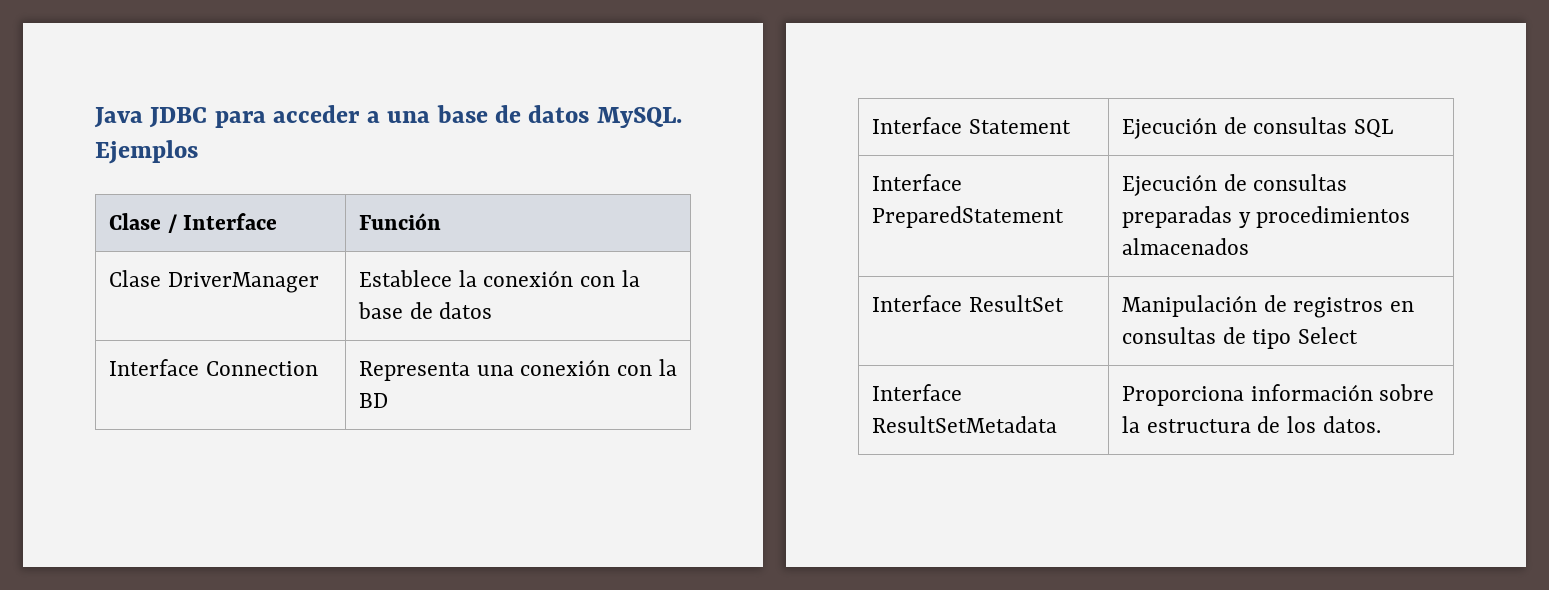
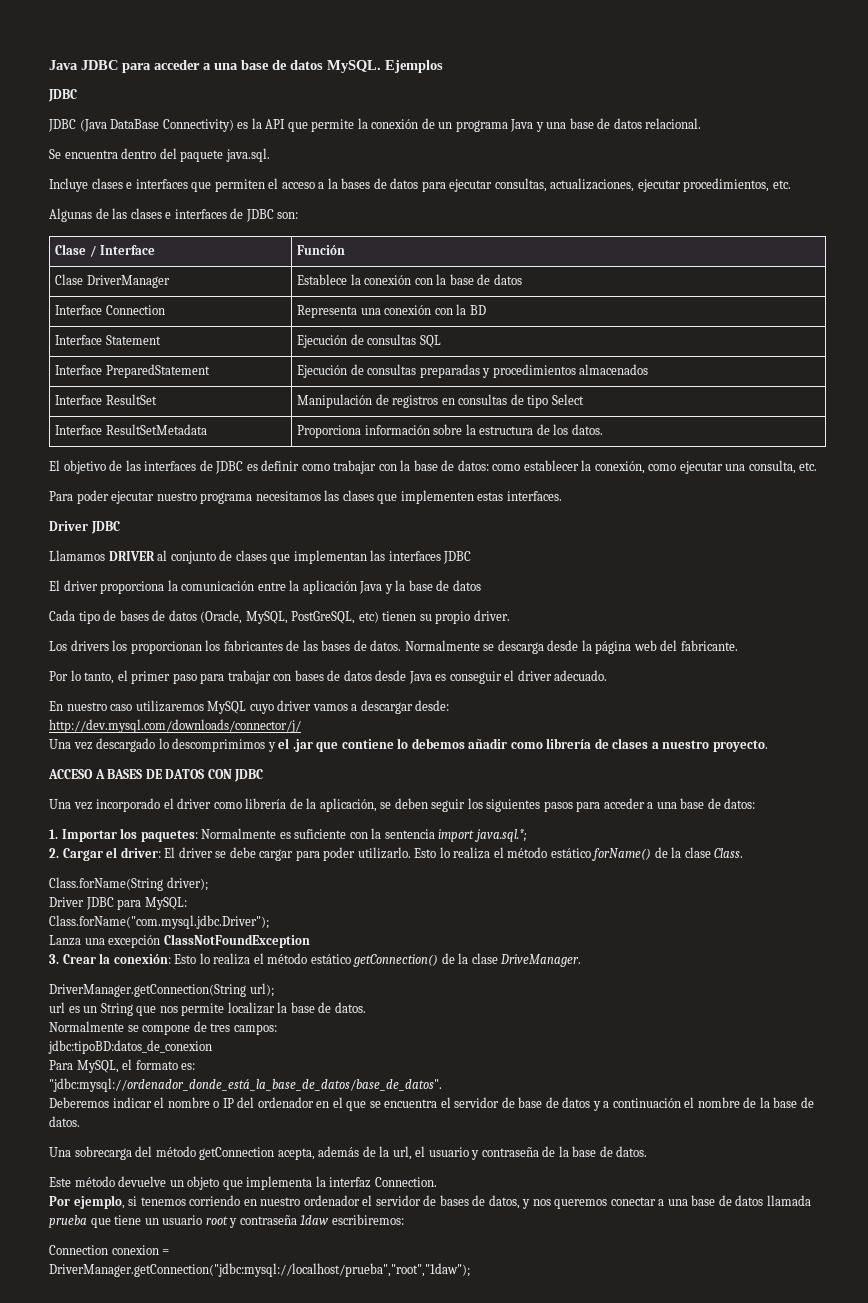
  Ejemplos
+ JDBC
+ JDBC (Java DataBase Connectivity) es la API que permite la conexión de un programa Java y una base de datos relacional.
+ Se encuentra dentro del paquete java.sql.
+ Incluye clases e interfaces que permiten el acceso a la bases de datos para ejecutar consultas, actualizaciones, ejecutar procedimientos, etc.
+ Algunas de las clases e interfaces de JDBC son:
+ El objetivo de las interfaces de JDBC es definir como trabajar con la base de datos: como establecer la conexión, como ejecutar una consulta, etc.
+ Para poder ejecutar nuestro programa necesitamos las clases que implementen estas interfaces.
+ Driver JDBC
+ Llamamos DRIVER al conjunto de clases que implementan las interfaces JDBC
+ El driver proporciona la comunicación entre la aplicación Java y la base de datos
+ Cada tipo de bases de datos (Oracle, MySQL, PostGreSQL, etc) tienen su propio driver.
+ Los drivers los proporcionan los fabricantes de las bases de datos. Normalmente se descarga desde la página web del fabricante.
+ Por lo tanto, el primer paso para trabajar con bases de datos desde Java es conseguir el driver adecuado.
+ En nuestro caso utilizaremos MySQL cuyo driver vamos a descargar desde:
+ http://dev.mysql.com/downloads/connector/j/
+ Una vez descargado lo descomprimimos y el .jar que contiene lo debemos añadir como librería de clases a nuestro proyecto.
+ ACCESO A BASES DE DATOS CON JDBC
+ Una vez incorporado el driver como librería de la aplicación, se deben seguir los siguientes pasos para acceder a una base de datos:
+ 1. Importar los paquetes: Normalmente es suficiente con la sentencia import java.sql.*;
+ 2. Cargar el driver: El driver se debe cargar para poder utilizarlo. Esto lo realiza el método estático forName() de la clase Class.
+ Class.forName(String driver);
+ Driver JDBC para MySQL:
+ Class.forName("com.mysql.jdbc.Driver");
+ Lanza una excepción ClassNotFoundException
+ 3. Crear la conexión: Esto lo realiza el método estático getConnection() de la clase DriveManager.
+ DriverManager.getConnection(String url);
+ url es un String que nos permite localizar la base de datos.
+ Normalmente se compone de tres campos:
+ jdbc:tipoBD:datos_de_conexion
+ Para MySQL, el formato es:
+ "jdbc:mysql://ordenador_donde_está_la_base_de_datos/base_de_datos".
+ Deberemos indicar el nombre o IP del ordenador en el que se encuentra el servidor de base de datos y a continuación el nombre de la base de datos.
+ Una sobrecarga del método getConnection acepta, además de la url, el usuario y contraseña de la base de datos.
+ Este método devuelve un objeto que implementa la interfaz Connection.
+ Por ejemplo, si tenemos corriendo en nuestro ordenador el servidor de bases de datos, y nos queremos conectar a una base de datos llamada prueba que tiene un usuario root y contraseña 1daw escribiremos:
+ Connection conexion =
+ DriverManager.getConnection("jdbc:mysql://localhost/prueba","root","1daw");

